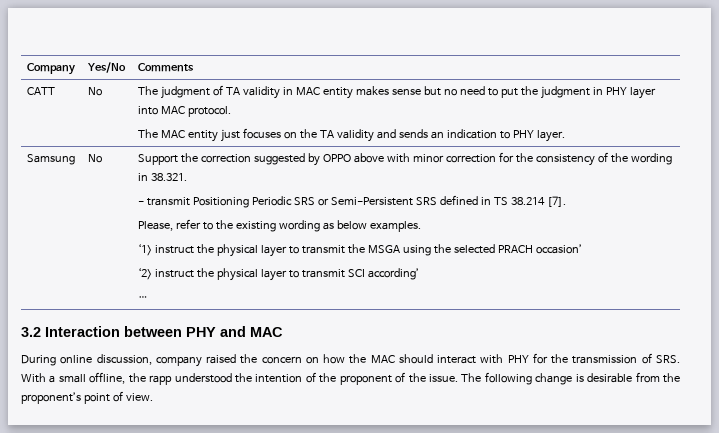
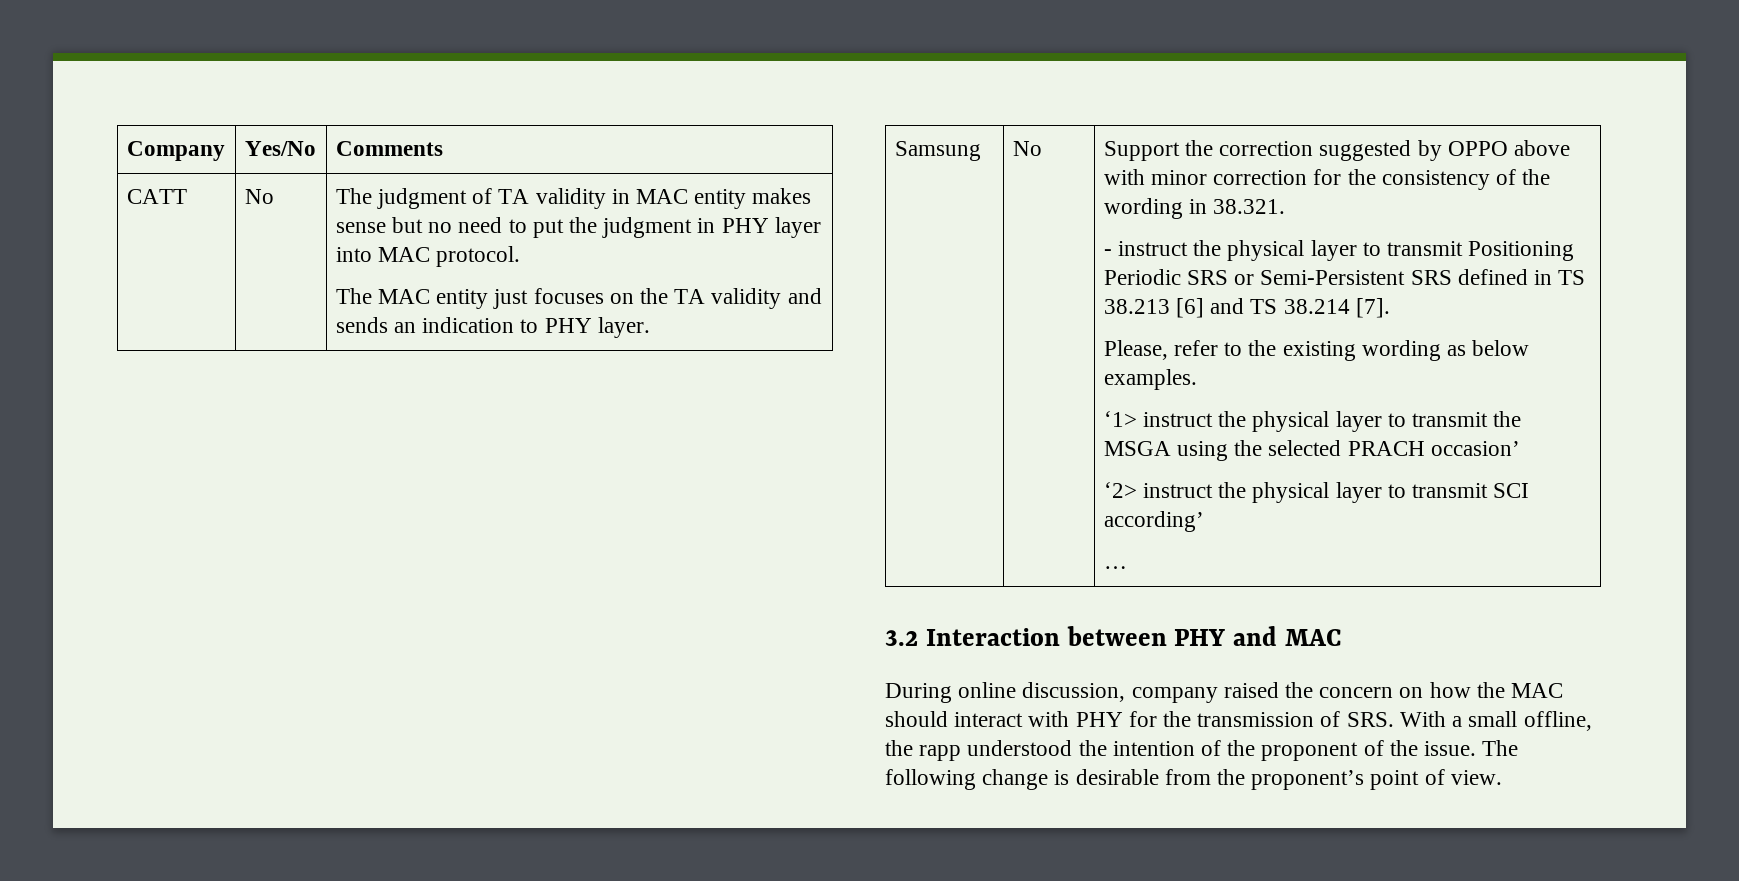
- - transmit Positioning Periodic SRS or Semi-Persistent SRS defined in TS 38.214 [7].
+ - instruct the physical layer to transmit Positioning Periodic SRS or Semi-Persistent SRS defined in TS 38.213 [6] and TS 38.214 [7].

